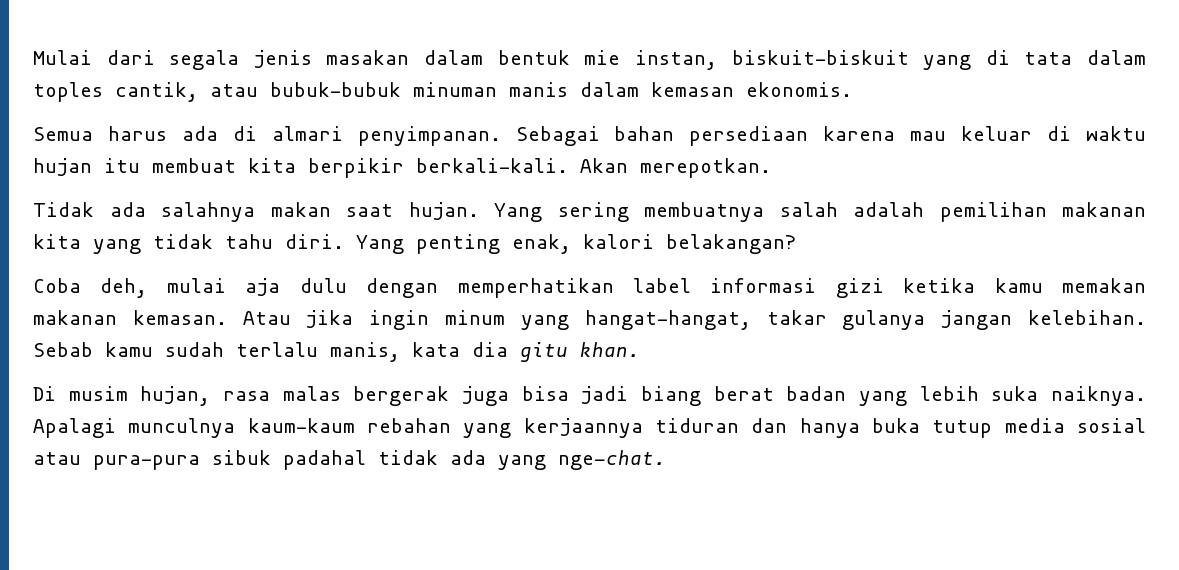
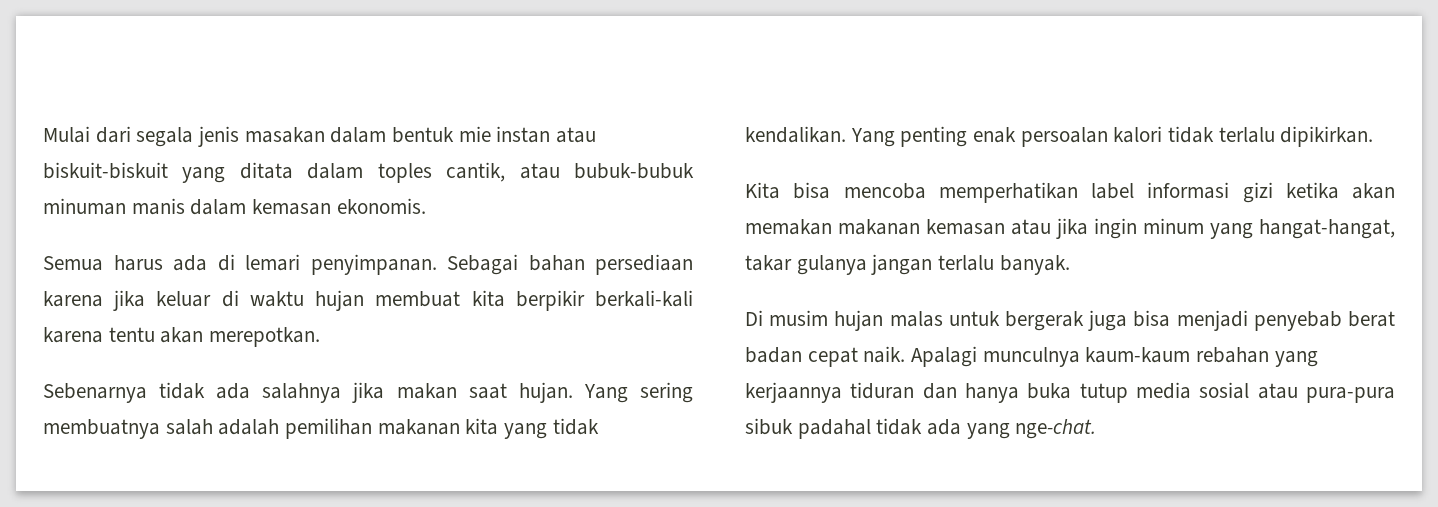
- Mulai dari segala jenis masakan dalam bentuk mie instan, biskuit-biskuit yang di tata dalam toples cantik, atau bubuk-bubuk minuman manis dalam kemasan ekonomis.
+ Mulai dari segala jenis masakan dalam bentuk mie instan atau biskuit-biskuit yang ditata dalam toples cantik, atau bubuk-bubuk minuman manis dalam kemasan ekonomis.
- Semua harus ada di almari penyimpanan.
+ Semua harus ada di lemari penyimpanan.
- Sebagai bahan persediaan karena mau keluar di waktu hujan itu membuat kita berpikir berkali-kali. Akan merepotkan.
+ Sebagai bahan persediaan karena jika keluar di waktu hujan membuat kita berpikir berkali-kali karena tentu akan merepotkan.
- Tidak ada salahnya makan saat hujan.
+ Sebenarnya tidak ada salahnya jika makan saat hujan.
- Yang sering membuatnya salah adalah pemilihan makanan kita yang tidak tahu diri. Yang penting enak, kalori belakangan?
- Coba deh, mulai aja dulu dengan memperhatikan label informasi gizi ketika kamu memakan makanan kemasan. Atau jika ingin minum yang hangat-hangat, takar gulanya jangan kelebihan. Sebab kamu sudah terlalu manis, kata dia gitu khan.
- Di musim hujan, rasa malas bergerak juga bisa jadi biang berat badan yang lebih suka naiknya.
+ Yang sering membuatnya salah adalah pemilihan makanan kita yang tidak kendalikan. Yang penting enak persoalan kalori tidak terlalu dipikirkan.
+ Kita bisa mencoba memperhatikan label informasi gizi ketika akan memakan makanan kemasan atau jika ingin minum yang hangat-hangat, takar gulanya jangan terlalu banyak.
+ Di musim hujan malas untuk bergerak juga bisa menjadi penyebab berat badan cepat naik.

